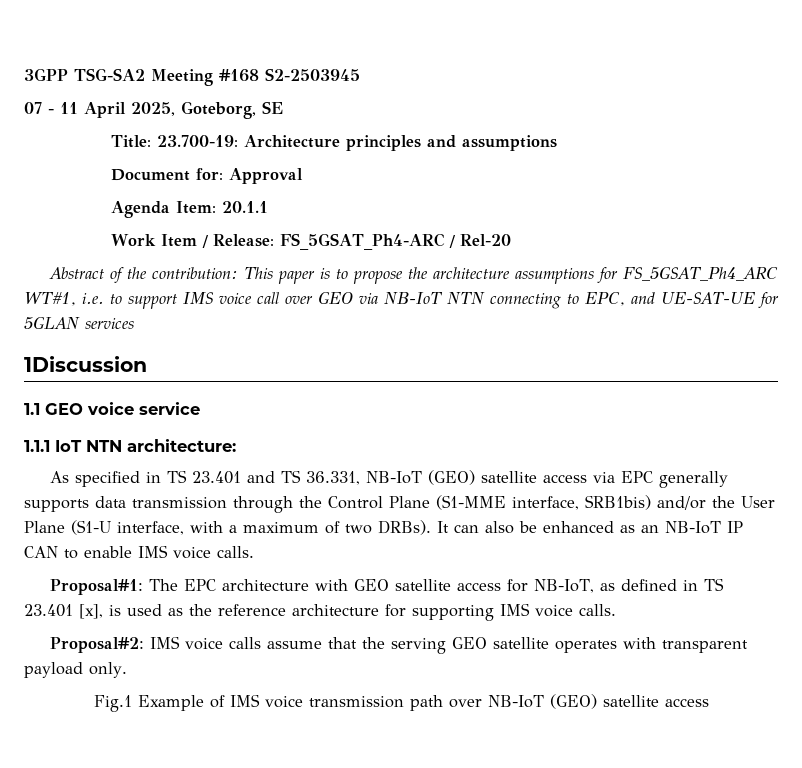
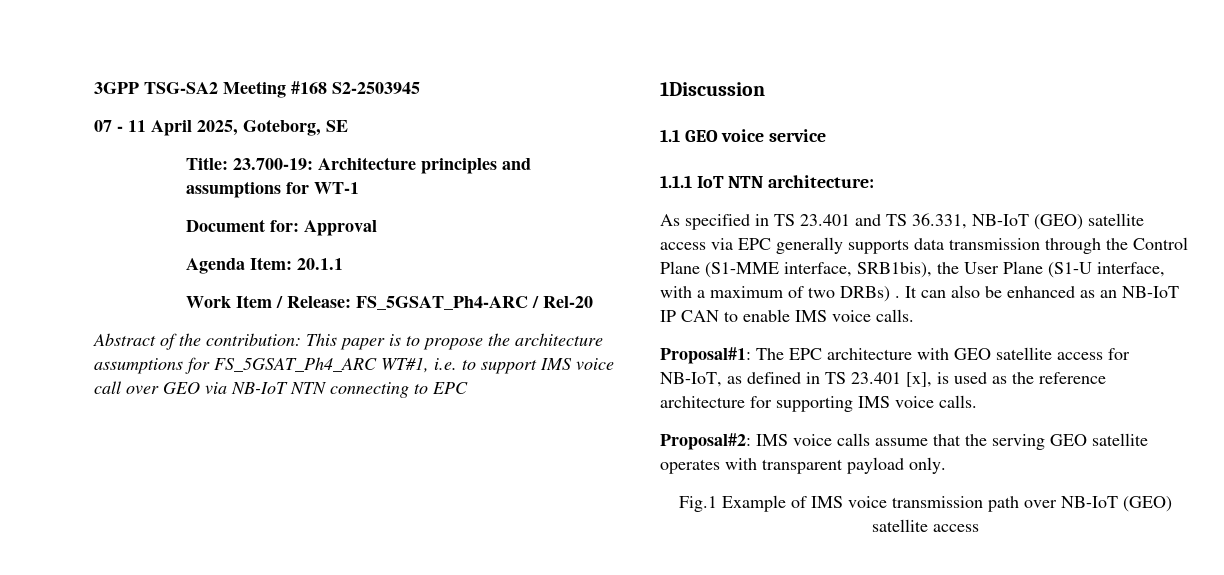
- Title: 23.700-19: Architecture principles and assumptions
+ Title: 23.700-19: Architecture principles and assumptions for WT-1
- Abstract of the contribution: This paper is to propose the architecture assumptions for FS_5GSAT_Ph4_ARC WT#1, i.e. to support IMS voice call over GEO via NB-IoT NTN connecting to EPC, and UE-SAT-UE for 5GLAN services
+ Abstract of the contribution: This paper is to propose the architecture assumptions for FS_5GSAT_Ph4_ARC WT#1, i.e. to support IMS voice call over GEO via NB-IoT NTN connecting to EPC
- As specified in TS 23.401 and TS 36.331, NB-IoT (GEO) satellite access via EPC generally supports data transmission through the Control Plane (S1-MME interface, SRB1bis) and/or the User Plane (S1-U interface, with a maximum of two DRBs).
+ As specified in TS 23.401 and TS 36.331, NB-IoT (GEO) satellite access via EPC generally supports data transmission through the Control Plane (S1-MME interface, SRB1bis), the User Plane (S1-U interface, with a maximum of two DRBs) .

